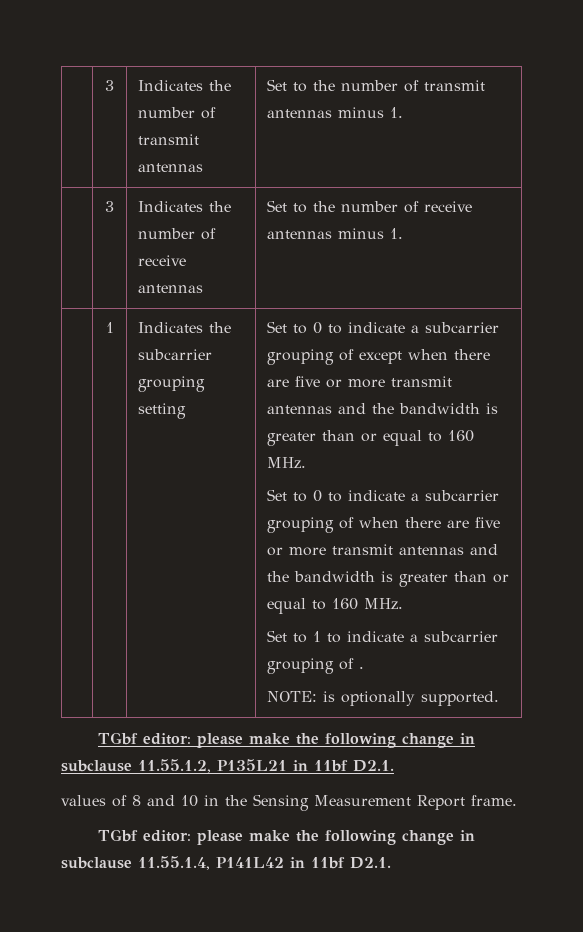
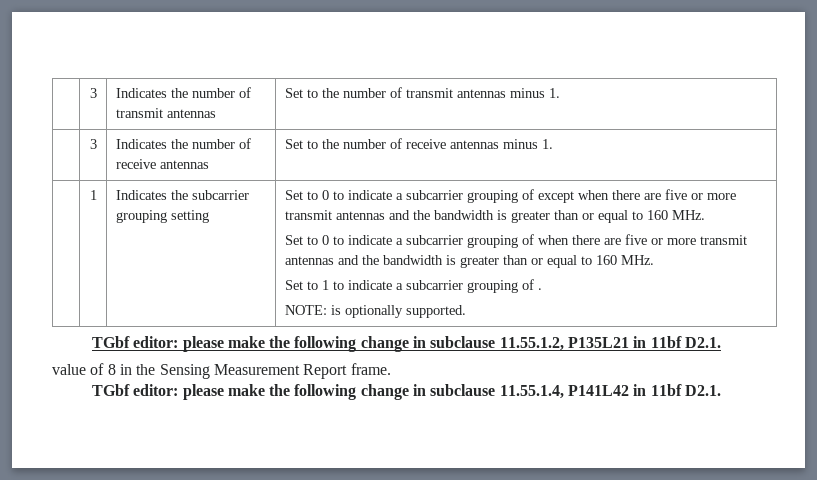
- values of 8 and 10 in the Sensing Measurement Report frame.
+ value of 8 in the Sensing Measurement Report frame.

